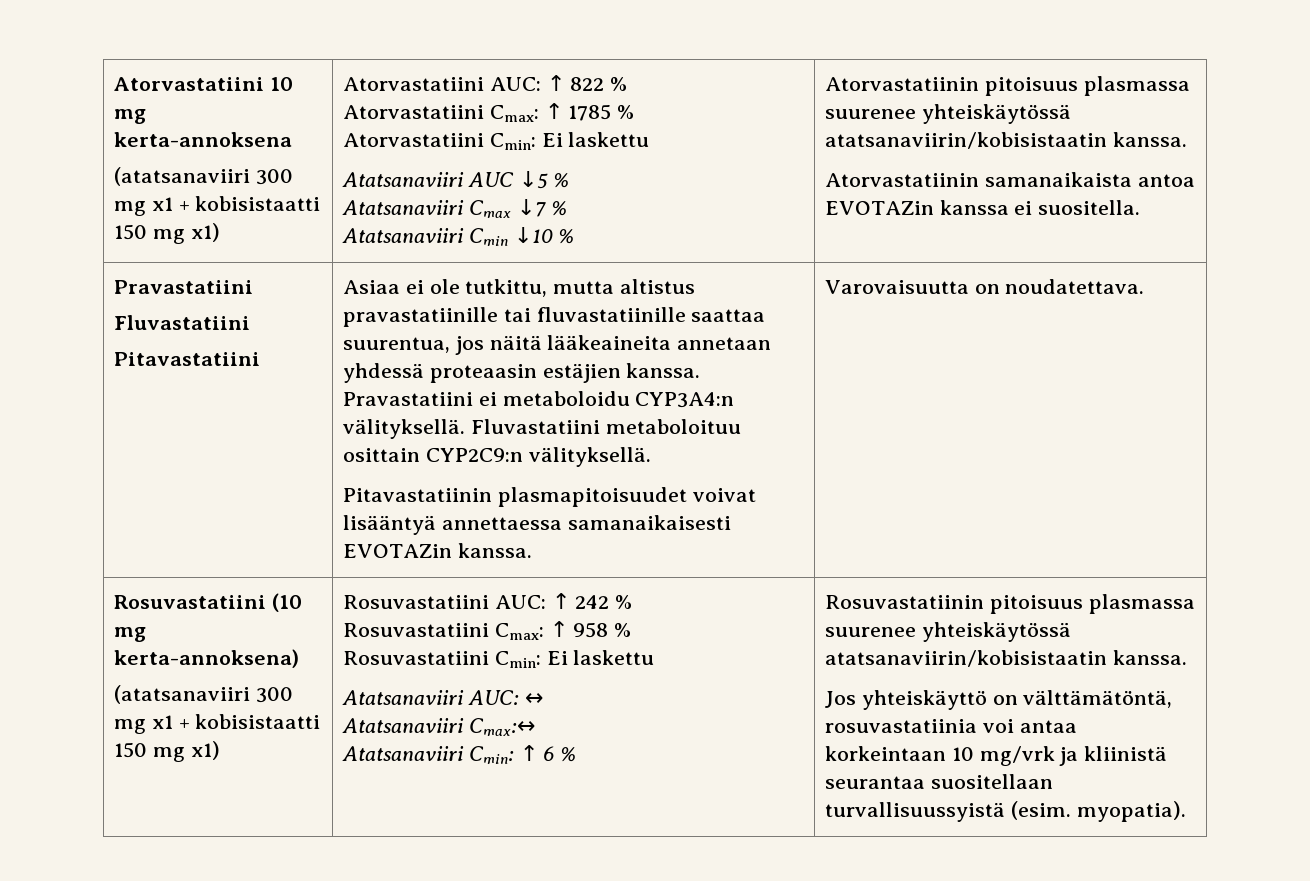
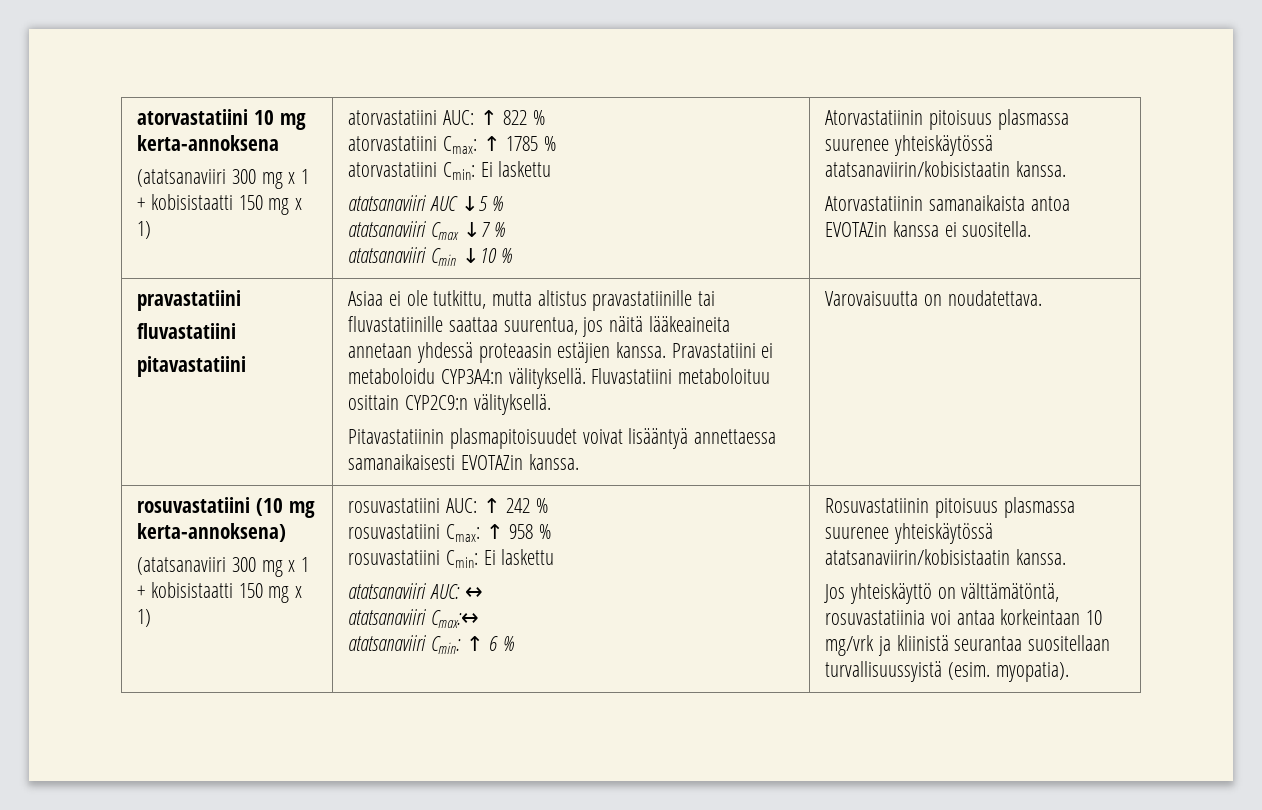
- Atorvastatiini 10 mg kerta-annoksena
+ atorvastatiini 10 mg kerta-annoksena
- (atatsanaviiri 300 mg x1 + kobisistaatti 150 mg x1) | Atorvastatiini AUC: ↑ 822 %
+ (atatsanaviiri 300 mg x 1 + kobisistaatti 150 mg x 1) | atorvastatiini AUC: ↑ 822 %
- Atorvastatiini Cmax: ↑ 1785 %
+ atorvastatiini Cmax: ↑ 1785 %
- Atorvastatiini Cmin: Ei laskettu
- Atatsanaviiri AUC ↓5 %
+ atorvastatiini Cmin: Ei laskettu
+ atatsanaviiri AUC ↓5 %
- Atatsanaviiri Cmax ↓7 %
+ atatsanaviiri Cmax ↓7 %
- Atatsanaviiri Cmin ↓10 %
+ atatsanaviiri Cmin ↓10 %
  Atorvastatiinin samanaikaista antoa EVOTAZin kanssa ei suositella.
- Pravastatiini
- Fluvastatiini
- Pitavastatiini
+ pravastatiini
+ fluvastatiini
+ pitavastatiini
- Rosuvastatiini (10 mg kerta-annoksena)
+ rosuvastatiini (10 mg kerta-annoksena)
- (atatsanaviiri 300 mg x1 + kobisistaatti 150 mg x1) | Rosuvastatiini AUC: ↑ 242 %
+ (atatsanaviiri 300 mg x 1 + kobisistaatti 150 mg x 1) | rosuvastatiini AUC: ↑ 242 %
- Rosuvastatiini Cmax: ↑ 958 %
+ rosuvastatiini Cmax: ↑ 958 %
- Rosuvastatiini Cmin: Ei laskettu
- Atatsanaviiri AUC: ↔
+ rosuvastatiini Cmin: Ei laskettu
+ atatsanaviiri AUC: ↔
- Atatsanaviiri Cmax:↔
+ atatsanaviiri Cmax:↔
- Atatsanaviiri Cmin: ↑ 6 %
+ atatsanaviiri Cmin: ↑ 6 %

